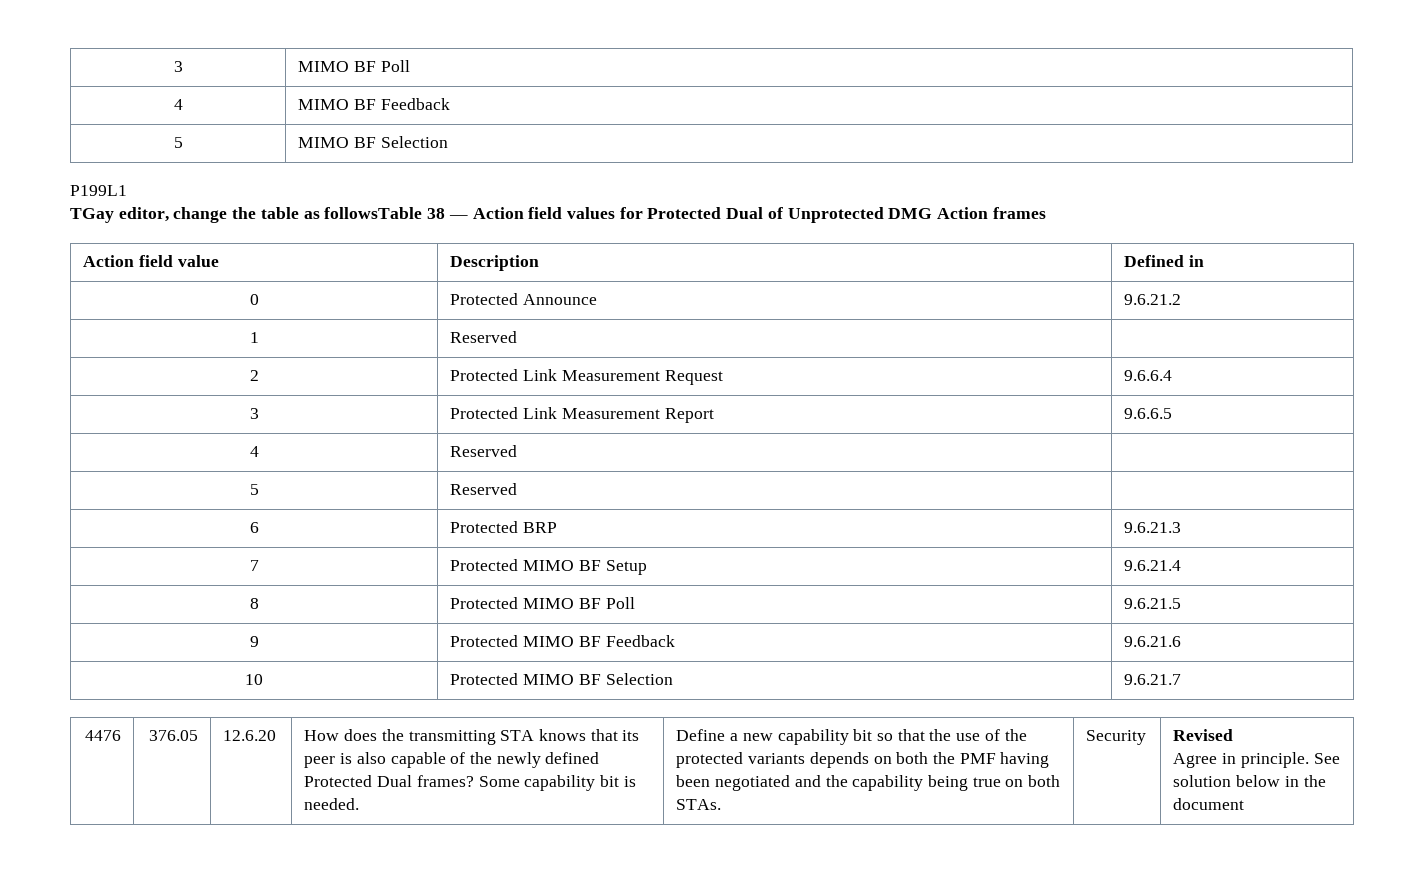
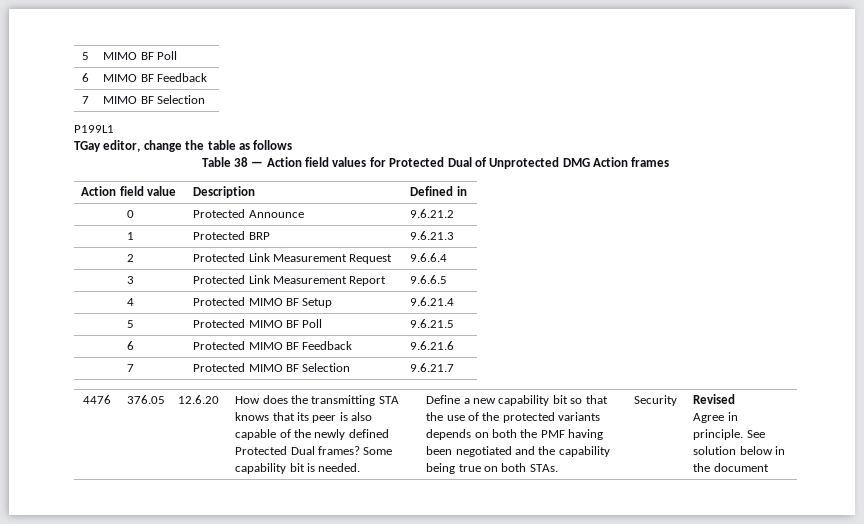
- 3 | MIMO BF Poll
+ 5 | MIMO BF Poll
- 4 | MIMO BF Feedback
+ 6 | MIMO BF Feedback
- 5 | MIMO BF Selection
+ 7 | MIMO BF Selection
- TGay editor, change the table as followsTable 38 — Action field values for Protected Dual of Unprotected DMG Action frames
+ TGay editor, change the table as follows
+ Table 38 — Action field values for Protected Dual of Unprotected DMG Action frames
- 1 | Reserved |
+ 1 | Protected BRP | 9.6.21.3
- 4 | Reserved |
- 5 | Reserved |
- 6 | Protected BRP | 9.6.21.3
- 7 | Protected MIMO BF Setup | 9.6.21.4
+ 4 | Protected MIMO BF Setup | 9.6.21.4
- 8 | Protected MIMO BF Poll | 9.6.21.5
+ 5 | Protected MIMO BF Poll | 9.6.21.5
- 9 | Protected MIMO BF Feedback | 9.6.21.6
+ 6 | Protected MIMO BF Feedback | 9.6.21.6
- 10 | Protected MIMO BF Selection | 9.6.21.7
+ 7 | Protected MIMO BF Selection | 9.6.21.7

